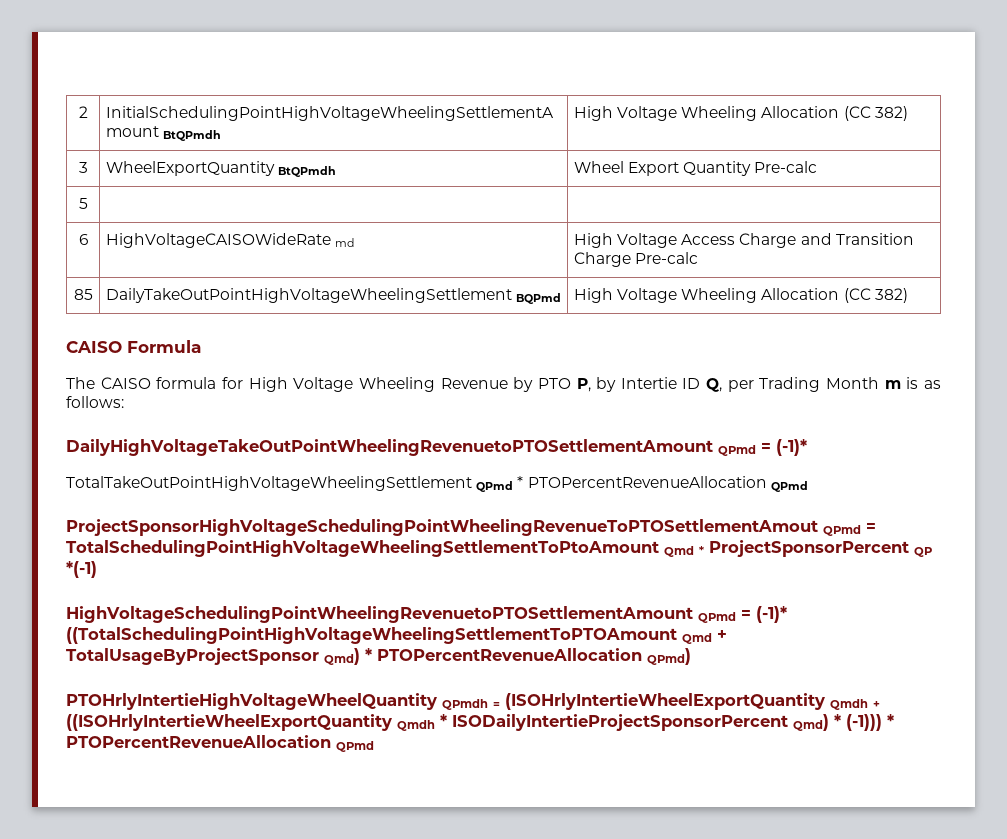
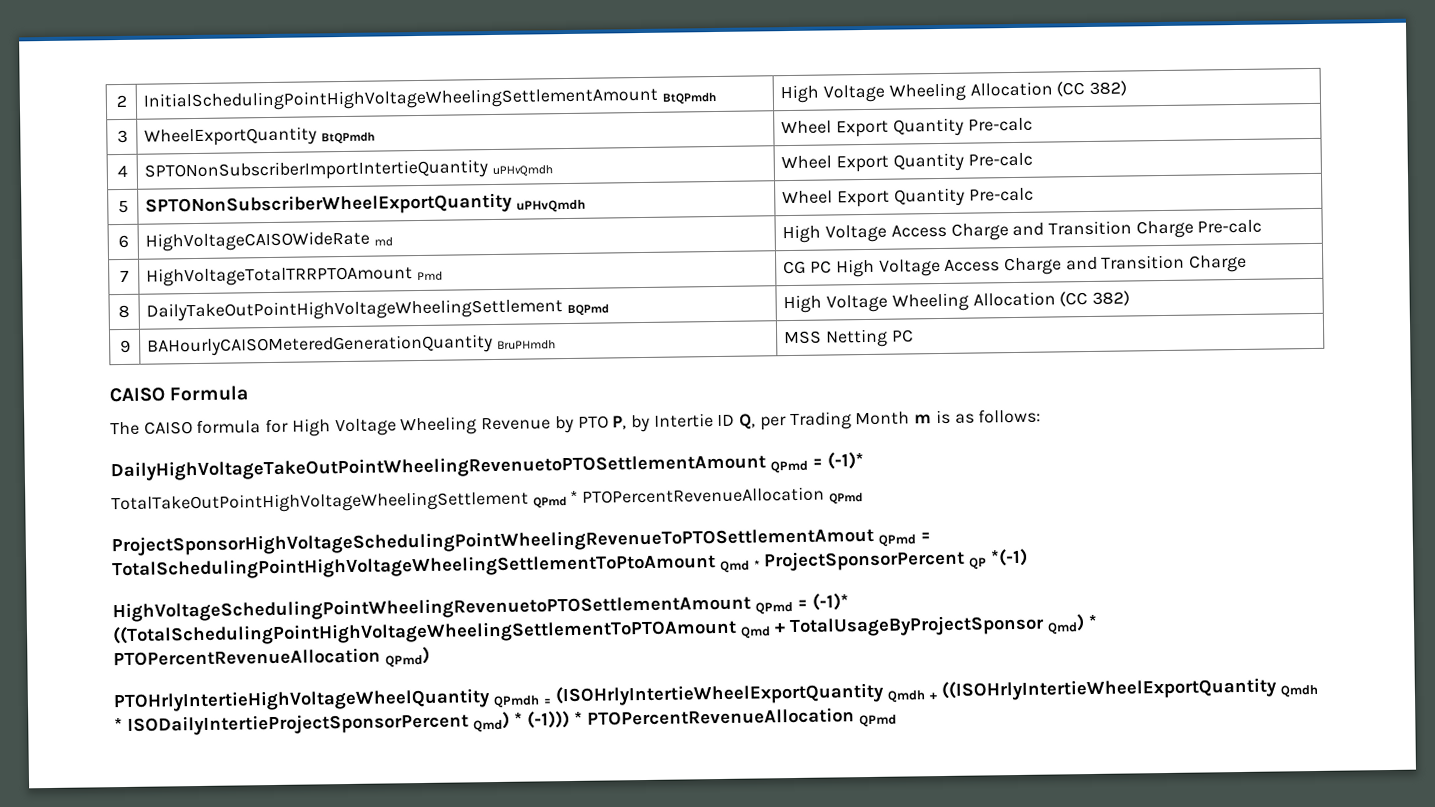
- 5 | |
+ 4 | SPTONonSubscriberImportIntertieQuantity uPHvQmdh | Wheel Export Quantity Pre-calc
+ 5 | SPTONonSubscriberWheelExportQuantity uPHvQmdh | Wheel Export Quantity Pre-calc
- 85 | DailyTakeOutPointHighVoltageWheelingSettlement BQPmd | High Voltage Wheeling Allocation (CC 382)
+ 7 | HighVoltageTotalTRRPTOAmount Pmd | CG PC High Voltage Access Charge and Transition Charge
+ 8 | DailyTakeOutPointHighVoltageWheelingSettlement BQPmd | High Voltage Wheeling Allocation (CC 382)
+ 9 | BAHourlyCAISOMeteredGenerationQuantity BruPHmdh | MSS Netting PC

